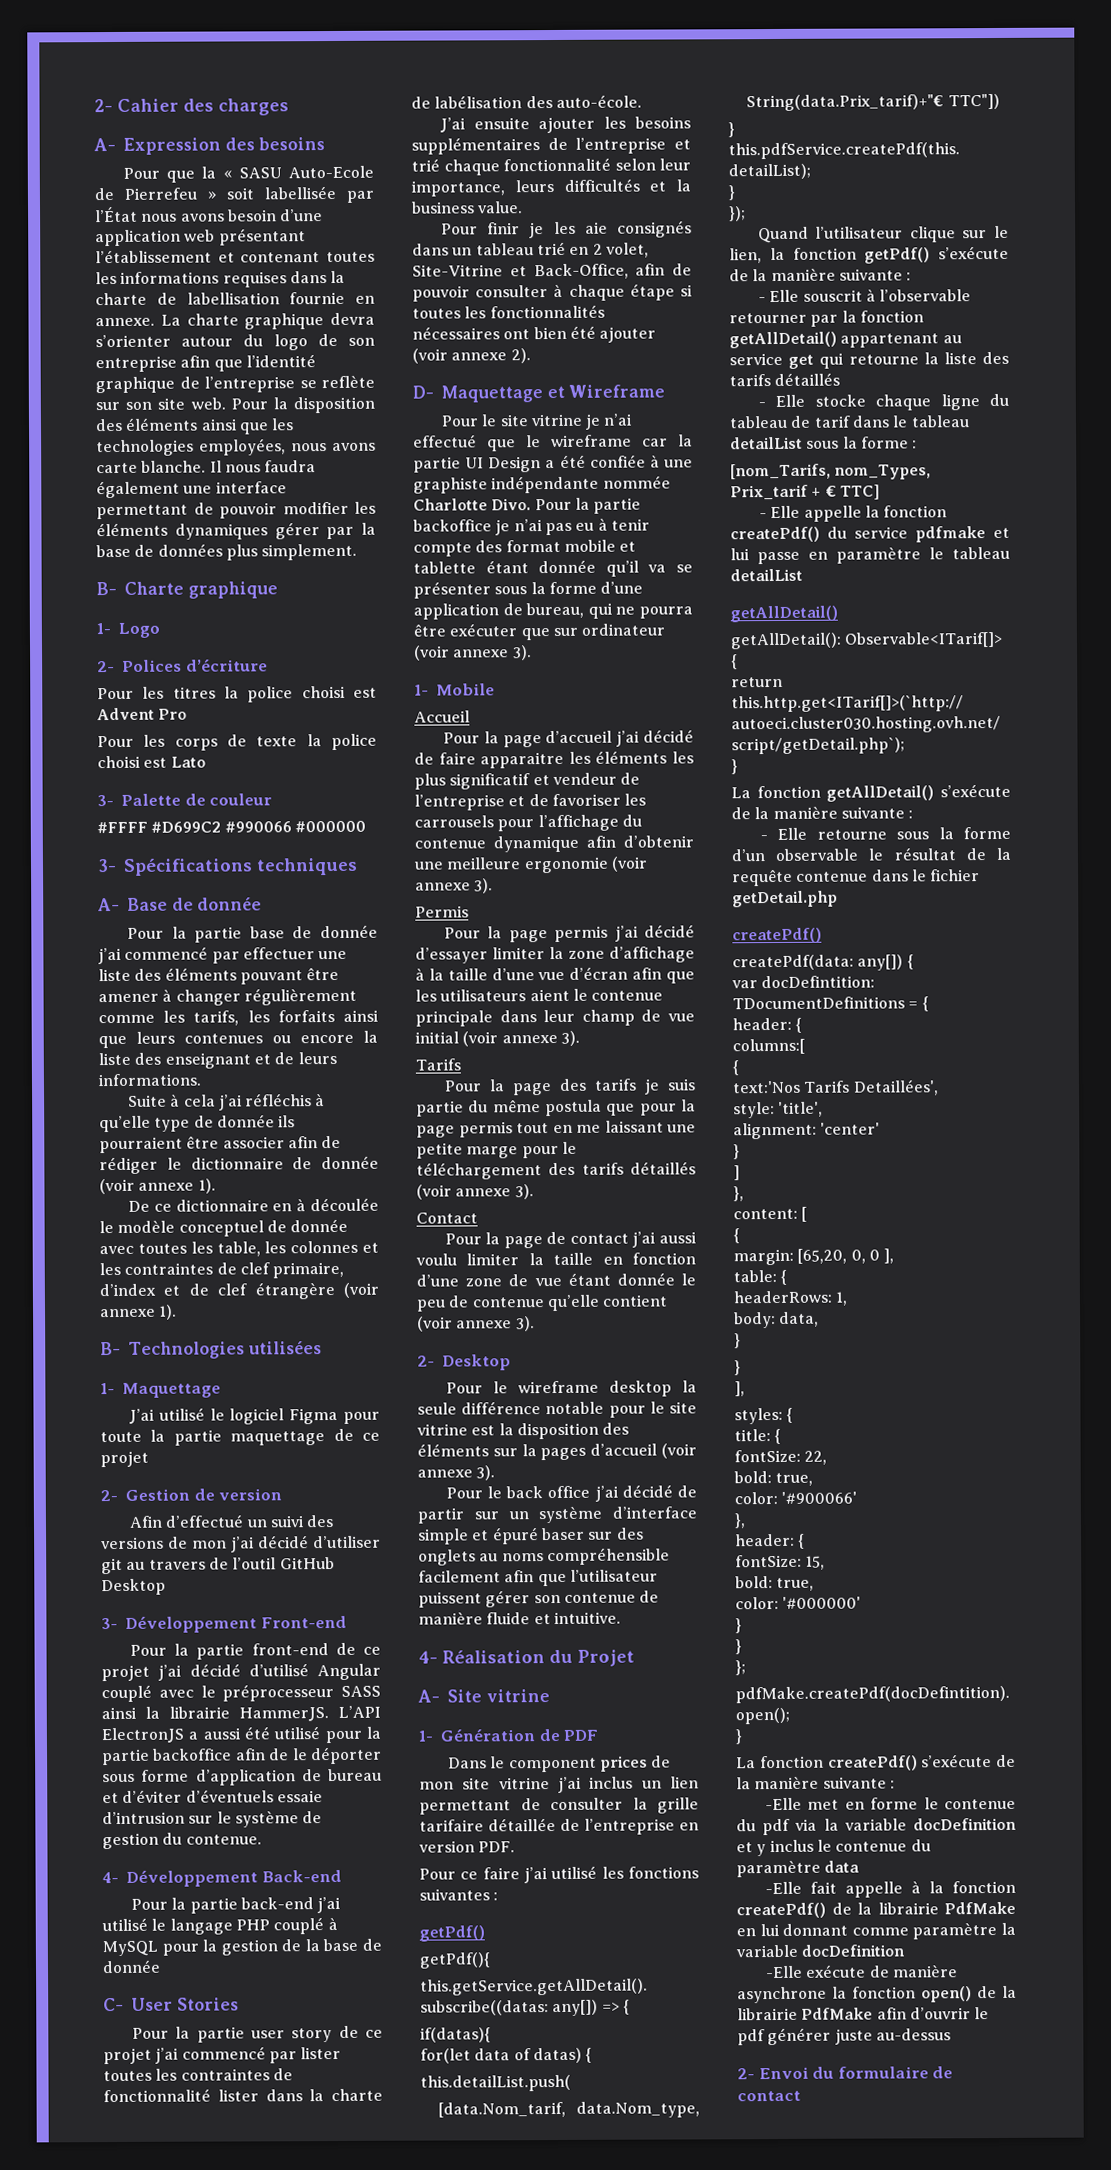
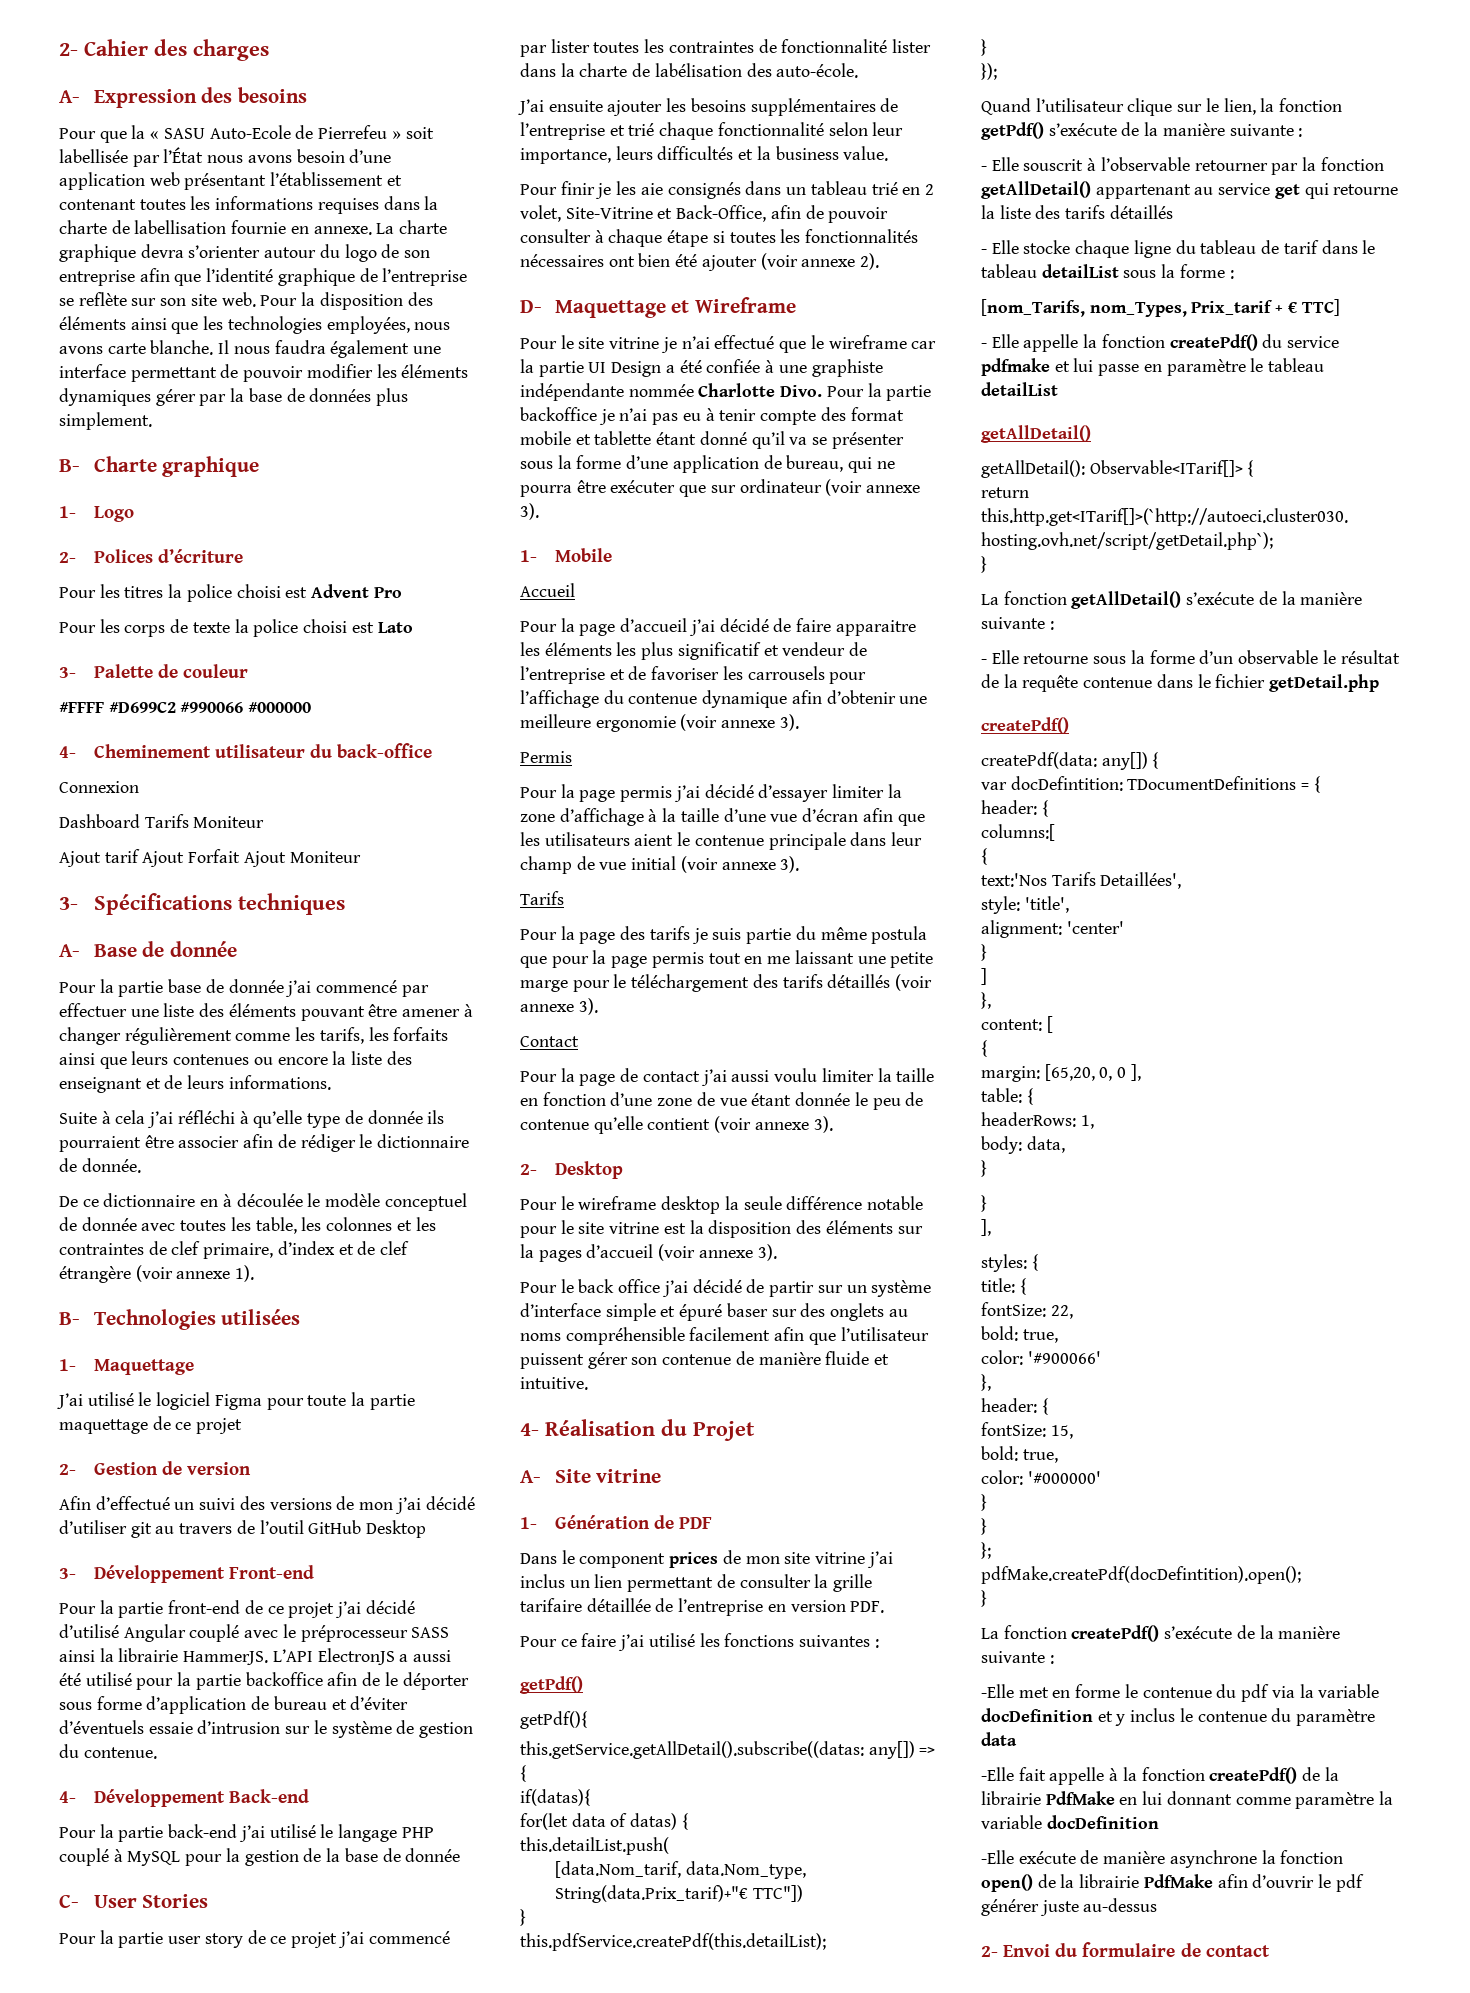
+ 4- Cheminement utilisateur du back-office
+ Connexion
+ Dashboard Tarifs Moniteur
+ Ajout tarif Ajout Forfait Ajout Moniteur
- Suite à cela j’ai réfléchis à qu’elle type de donnée ils pourraient être associer afin de rédiger le dictionnaire de donnée (voir annexe 1).
+ Suite à cela j’ai réfléchi à qu’elle type de donnée ils pourraient être associer afin de rédiger le dictionnaire de donnée.
- Pour la partie backoffice je n’ai pas eu à tenir compte des format mobile et tablette étant donnée qu’il va se présenter sous la forme d’une application de bureau, qui ne pourra être exécuter que sur ordinateur (voir annexe 3).
+ Pour la partie backoffice je n’ai pas eu à tenir compte des format mobile et tablette étant donné qu’il va se présenter sous la forme d’une application de bureau, qui ne pourra être exécuter que sur ordinateur (voir annexe 3).

